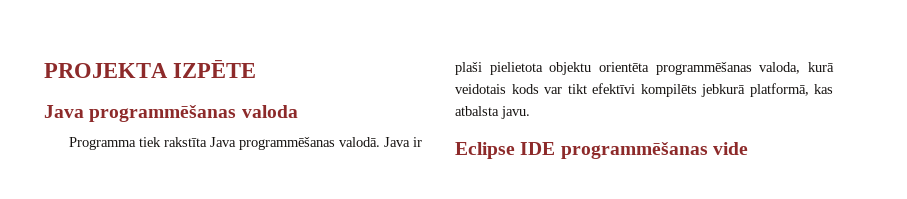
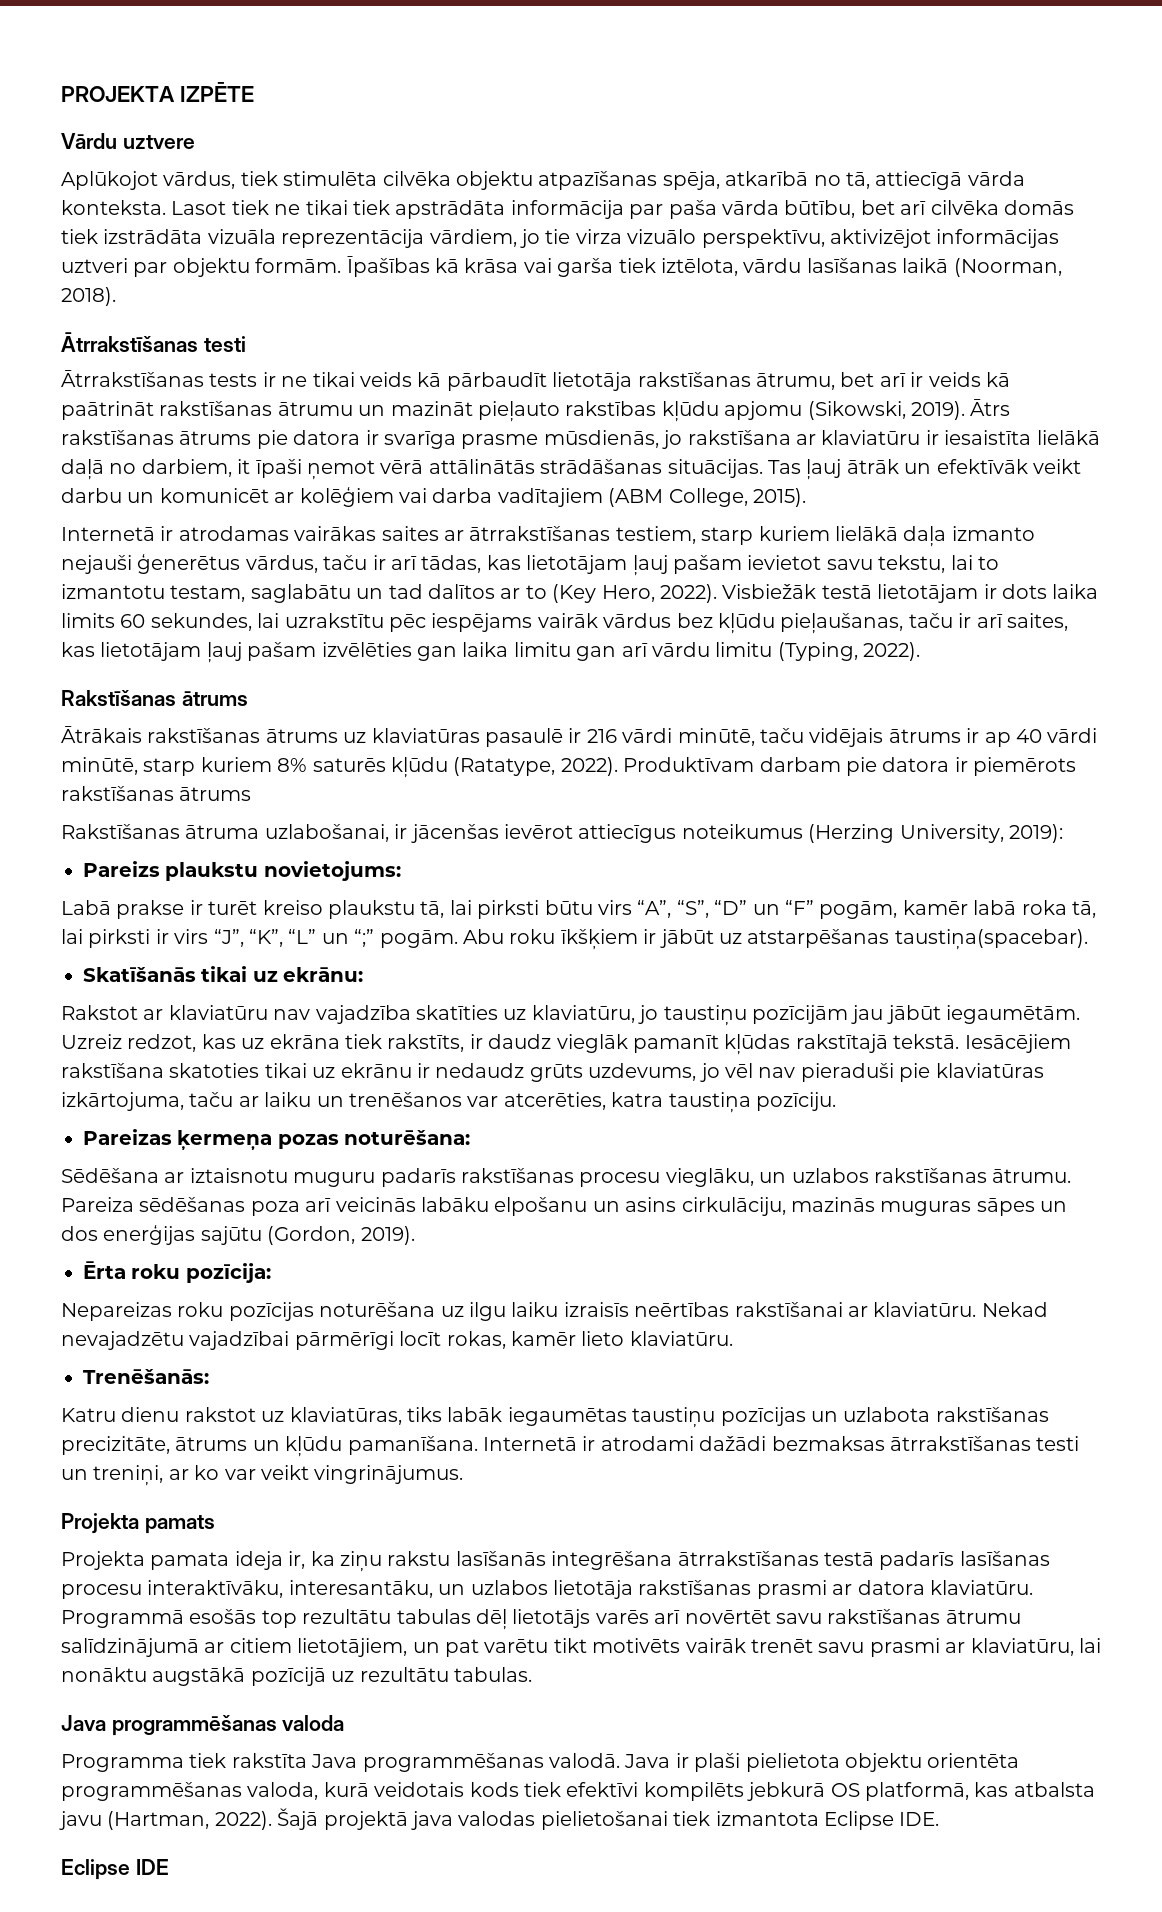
+ Vārdu uztvere
+ Aplūkojot vārdus, tiek stimulēta cilvēka objektu atpazīšanas spēja, atkarībā no tā, attiecīgā vārda konteksta. Lasot tiek ne tikai tiek apstrādāta informācija par paša vārda būtību, bet arī cilvēka domās tiek izstrādāta vizuāla reprezentācija vārdiem, jo tie virza vizuālo perspektīvu, aktivizējot informācijas uztveri par objektu formām. Īpašības kā krāsa vai garša tiek iztēlota, vārdu lasīšanas laikā (Noorman, 2018).
+ Ātrrakstīšanas testi
+ Ātrrakstīšanas tests ir ne tikai veids kā pārbaudīt lietotāja rakstīšanas ātrumu, bet arī ir veids kā paātrināt rakstīšanas ātrumu un mazināt pieļauto rakstības kļūdu apjomu (Sikowski, 2019). Ātrs rakstīšanas ātrums pie datora ir svarīga prasme mūsdienās, jo rakstīšana ar klaviatūru ir iesaistīta lielākā daļā no darbiem, it īpaši ņemot vērā attālinātās strādāšanas situācijas. Tas ļauj ātrāk un efektīvāk veikt darbu un komunicēt ar kolēģiem vai darba vadītajiem (ABM College, 2015).
+ Internetā ir atrodamas vairākas saites ar ātrrakstīšanas testiem, starp kuriem lielākā daļa izmanto nejauši ģenerētus vārdus, taču ir arī tādas, kas lietotājam ļauj pašam ievietot savu tekstu, lai to izmantotu testam, saglabātu un tad dalītos ar to (Key Hero, 2022). Visbiežāk testā lietotājam ir dots laika limits 60 sekundes, lai uzrakstītu pēc iespējams vairāk vārdus bez kļūdu pieļaušanas, taču ir arī saites, kas lietotājam ļauj pašam izvēlēties gan laika limitu gan arī vārdu limitu (Typing, 2022).
+ Rakstīšanas ātrums
+ Ātrākais rakstīšanas ātrums uz klaviatūras pasaulē ir 216 vārdi minūtē, taču vidējais ātrums ir ap 40 vārdi minūtē, starp kuriem 8% saturēs kļūdu (Ratatype, 2022). Produktīvam darbam pie datora ir piemērots rakstīšanas ātrums
+ Rakstīšanas ātruma uzlabošanai, ir jācenšas ievērot attiecīgus noteikumus (Herzing University, 2019):
+ Pareizs plaukstu novietojums:
+ Labā prakse ir turēt kreiso plaukstu tā, lai pirksti būtu virs “A”, “S”, “D” un “F” pogām, kamēr labā roka tā, lai pirksti ir virs “J”, “K”, “L” un “;” pogām. Abu roku īkšķiem ir jābūt uz atstarpēšanas taustiņa(spacebar).
+ Skatīšanās tikai uz ekrānu:
+ Rakstot ar klaviatūru nav vajadzība skatīties uz klaviatūru, jo taustiņu pozīcijām jau jābūt iegaumētām. Uzreiz redzot, kas uz ekrāna tiek rakstīts, ir daudz vieglāk pamanīt kļūdas rakstītajā tekstā. Iesācējiem rakstīšana skatoties tikai uz ekrānu ir nedaudz grūts uzdevums, jo vēl nav pieraduši pie klaviatūras izkārtojuma, taču ar laiku un trenēšanos var atcerēties, katra taustiņa pozīciju.
+ Pareizas ķermeņa pozas noturēšana:
+ Sēdēšana ar iztaisnotu muguru padarīs rakstīšanas procesu vieglāku, un uzlabos rakstīšanas ātrumu. Pareiza sēdēšanas poza arī veicinās labāku elpošanu un asins cirkulāciju, mazinās muguras sāpes un dos enerģijas sajūtu (Gordon, 2019).
+ Ērta roku pozīcija:
+ Nepareizas roku pozīcijas noturēšana uz ilgu laiku izraisīs neērtības rakstīšanai ar klaviatūru. Nekad nevajadzētu vajadzībai pārmērīgi locīt rokas, kamēr lieto klaviatūru.
+ Trenēšanās:
+ Katru dienu rakstot uz klaviatūras, tiks labāk iegaumētas taustiņu pozīcijas un uzlabota rakstīšanas precizitāte, ātrums un kļūdu pamanīšana. Internetā ir atrodami dažādi bezmaksas ātrrakstīšanas testi un treniņi, ar ko var veikt vingrinājumus.
+ Projekta pamats
+ Projekta pamata ideja ir, ka ziņu rakstu lasīšanās integrēšana ātrrakstīšanas testā padarīs lasīšanas procesu interaktīvāku, interesantāku, un uzlabos lietotāja rakstīšanas prasmi ar datora klaviatūru. Programmā esošās top rezultātu tabulas dēļ lietotājs varēs arī novērtēt savu rakstīšanas ātrumu salīdzinājumā ar citiem lietotājiem, un pat varētu tikt motivēts vairāk trenēt savu prasmi ar klaviatūru, lai nonāktu augstākā pozīcijā uz rezultātu tabulas.
- Java ir plaši pielietota objektu orientēta programmēšanas valoda, kurā veidotais kods var tikt efektīvi kompilēts jebkurā platformā, kas atbalsta javu.
+ Java ir plaši pielietota objektu orientēta programmēšanas valoda, kurā veidotais kods tiek efektīvi kompilēts jebkurā OS platformā, kas atbalsta javu (Hartman, 2022). Šajā projektā java valodas pielietošanai tiek izmantota Eclipse IDE.
- Eclipse IDE programmēšanas vide
+ Eclipse IDE

